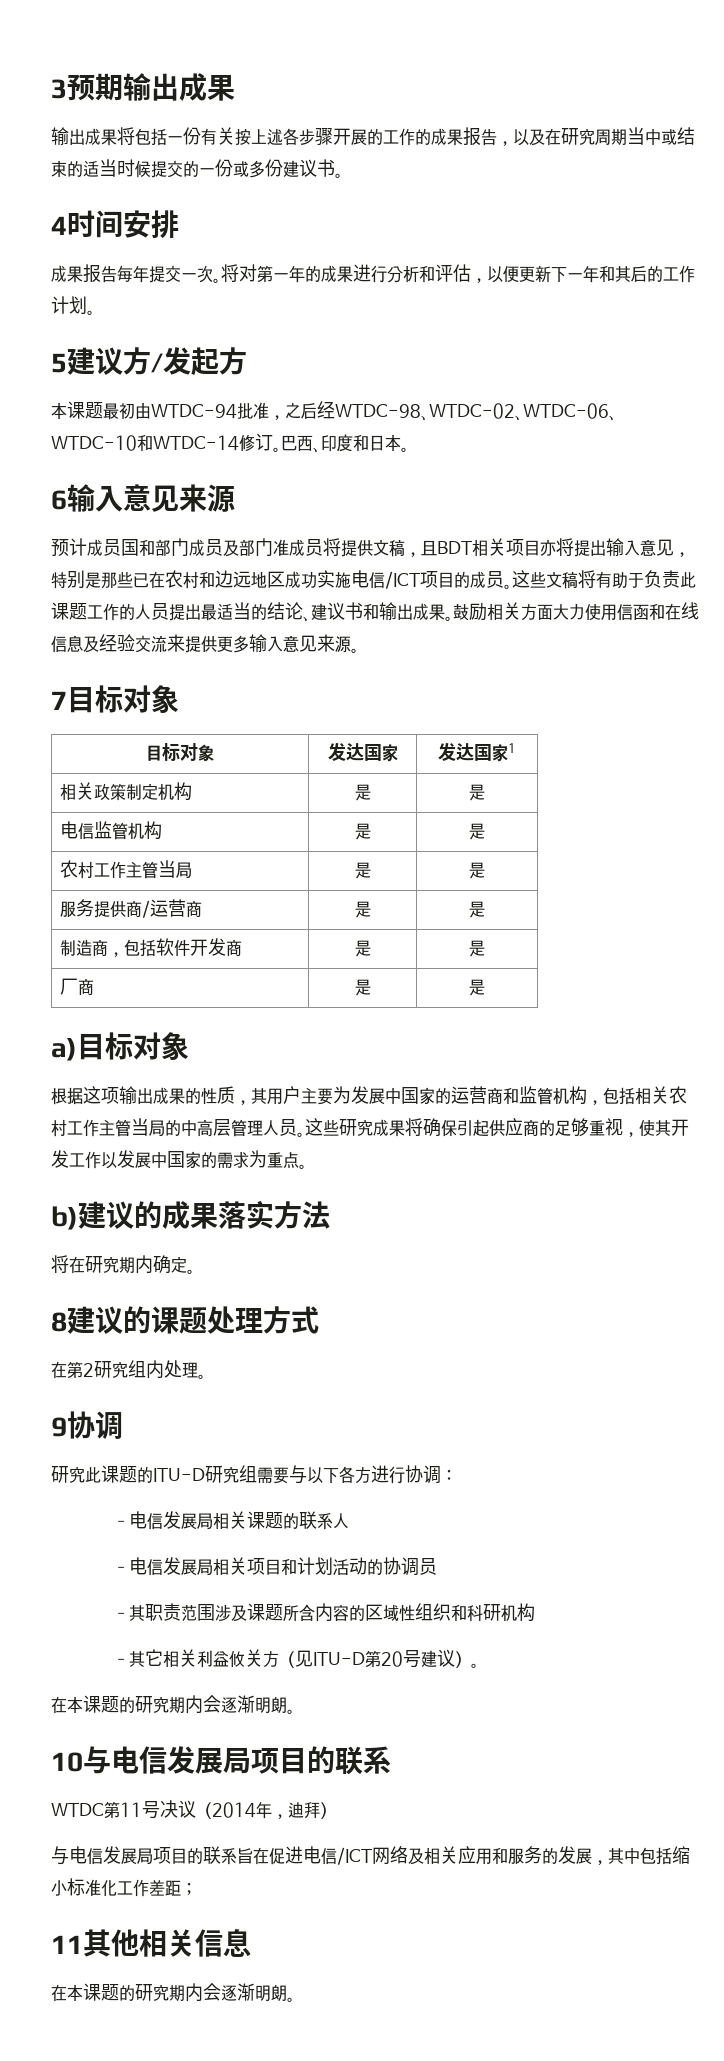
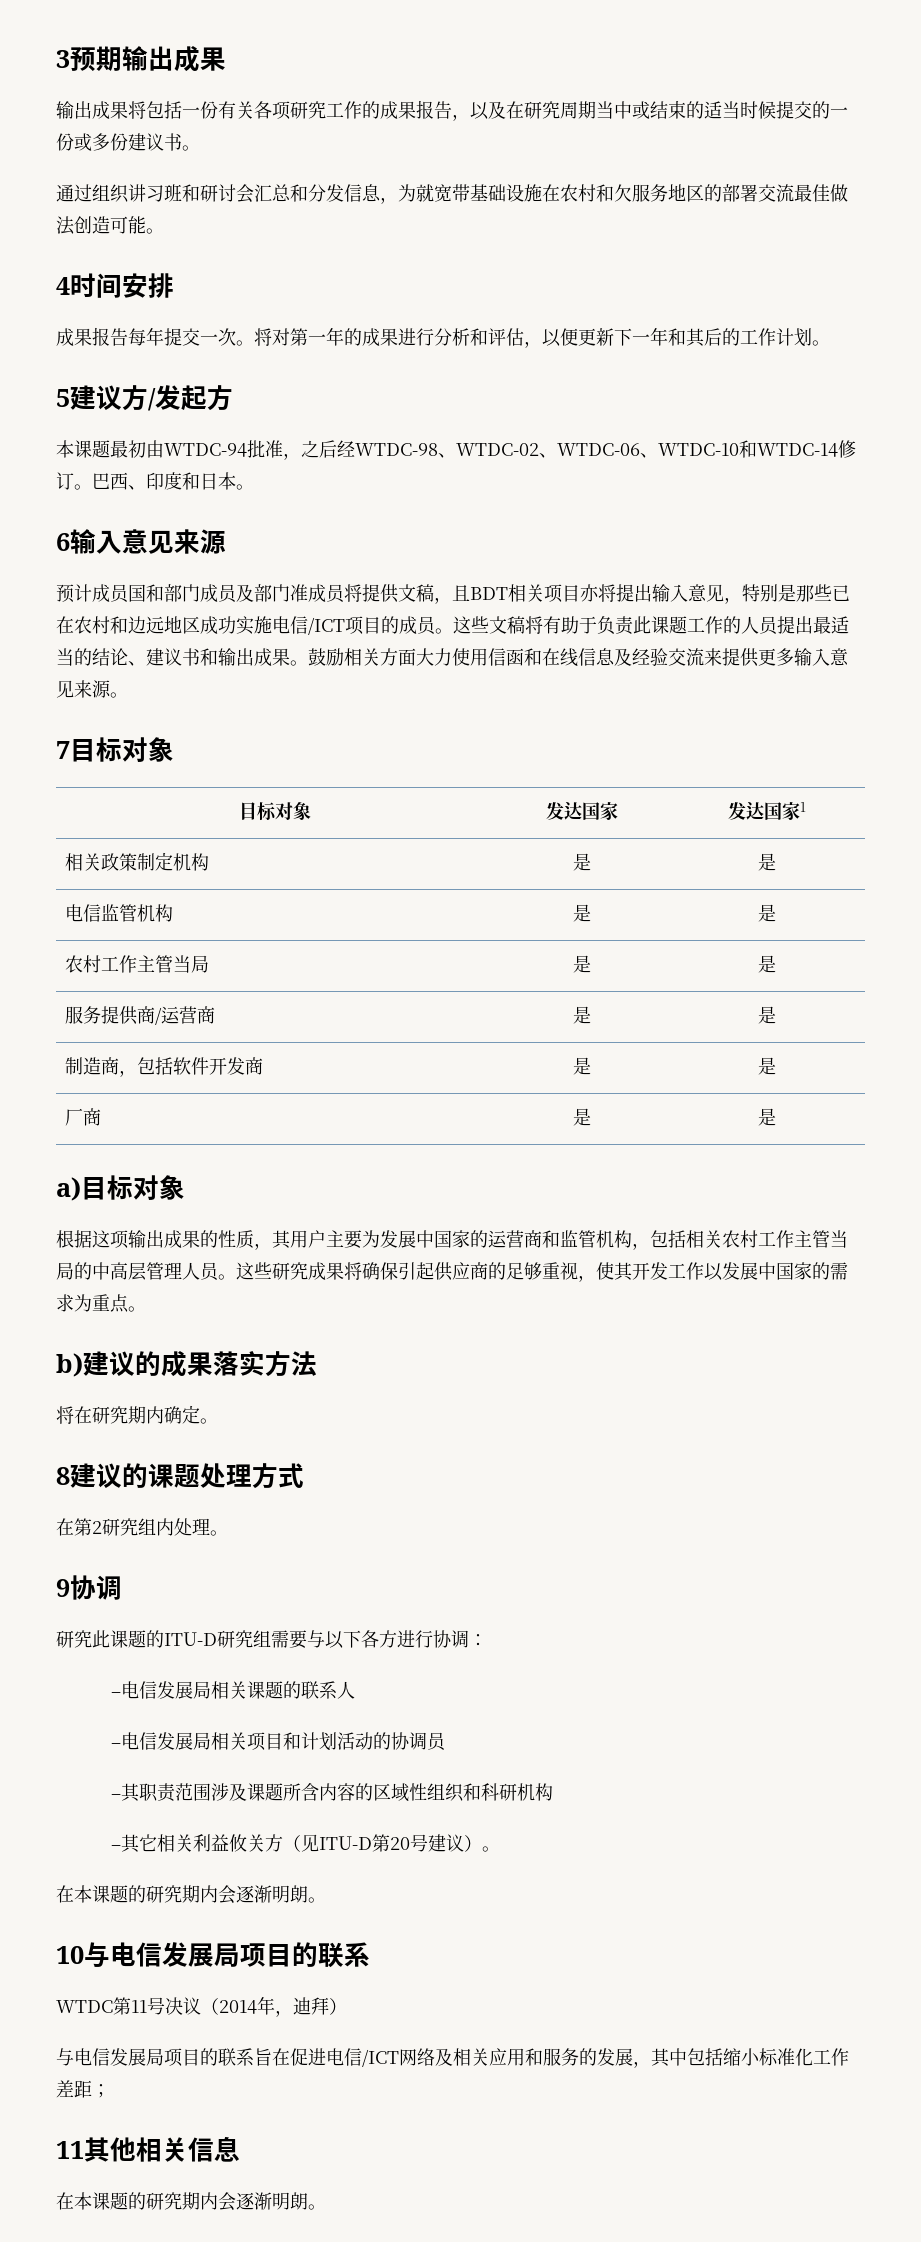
- 输出成果将包括一份有关按上述各步骤开展的工作的成果报告，以及在研究周期当中或结束的适当时候提交的一份或多份建议书。
+ 输出成果将包括一份有关各项研究工作的成果报告，以及在研究周期当中或结束的适当时候提交的一份或多份建议书。
+ 通过组织讲习班和研讨会汇总和分发信息，为就宽带基础设施在农村和欠服务地区的部署交流最佳做法创造可能。

